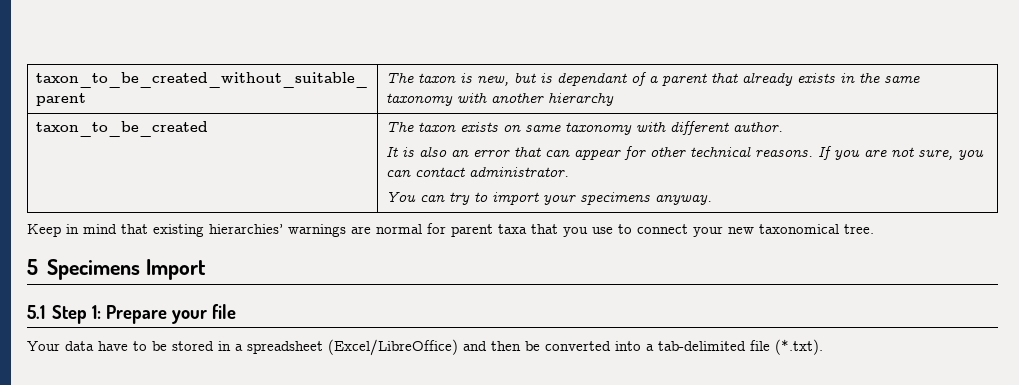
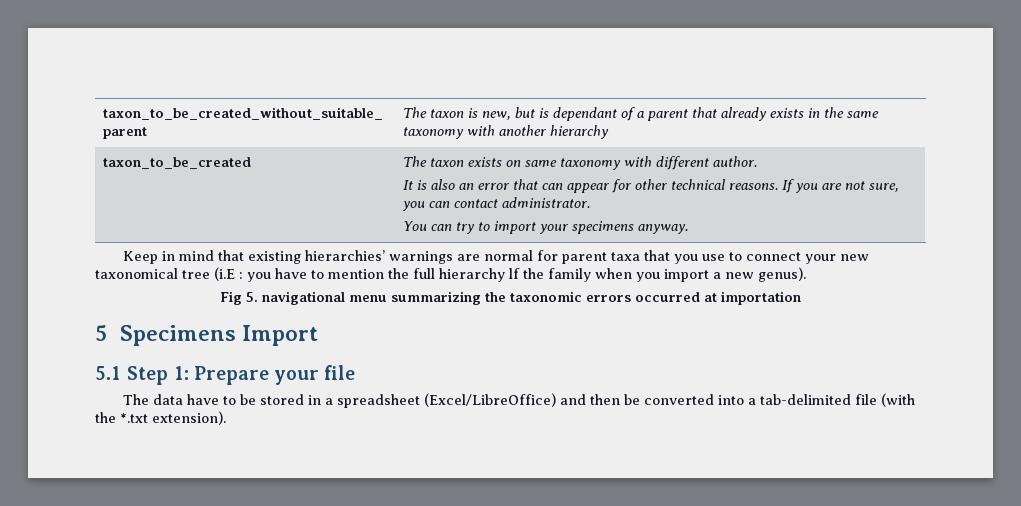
- Keep in mind that existing hierarchies’ warnings are normal for parent taxa that you use to connect your new taxonomical tree.
+ Keep in mind that existing hierarchies’ warnings are normal for parent taxa that you use to connect your new taxonomical tree (i.E : you have to mention the full hierarchy lf the family when you import a new genus).
+ Fig 5. navigational menu summarizing the taxonomic errors occurred at importation
- Your data have to be stored in a spreadsheet (Excel/LibreOffice) and then be converted into a tab-delimited file (*.txt).
+ The data have to be stored in a spreadsheet (Excel/LibreOffice) and then be converted into a tab-delimited file (with the *.txt extension).

